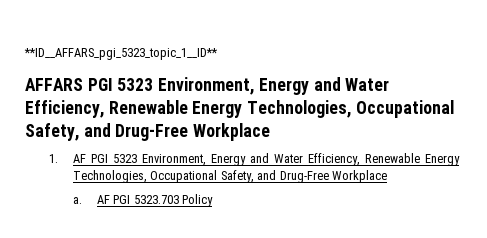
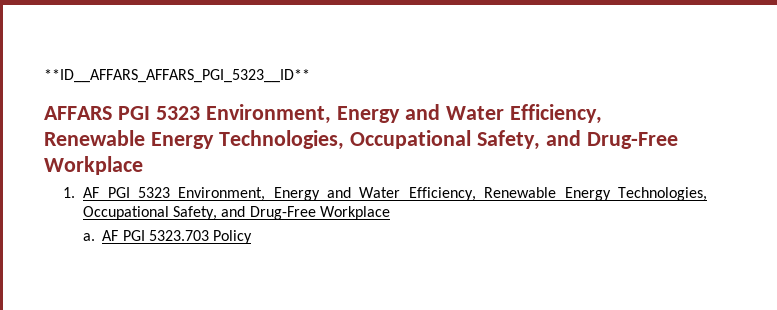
- **ID__AFFARS_pgi_5323_topic_1__ID**
+ **ID__AFFARS_AFFARS_PGI_5323__ID**

